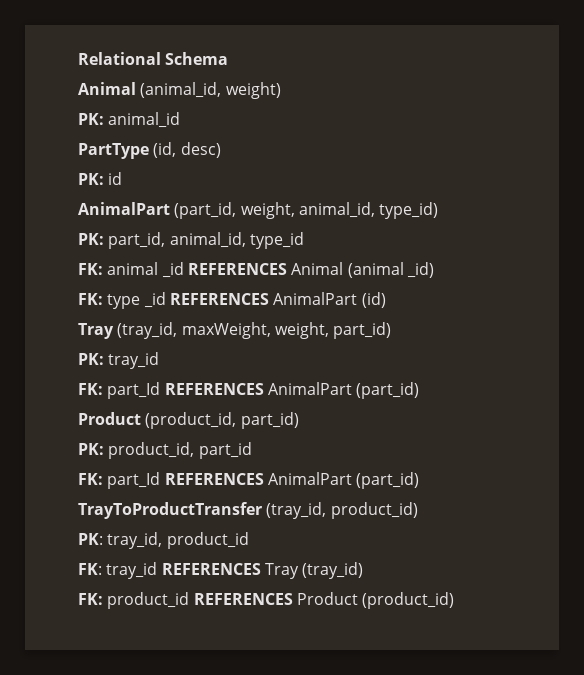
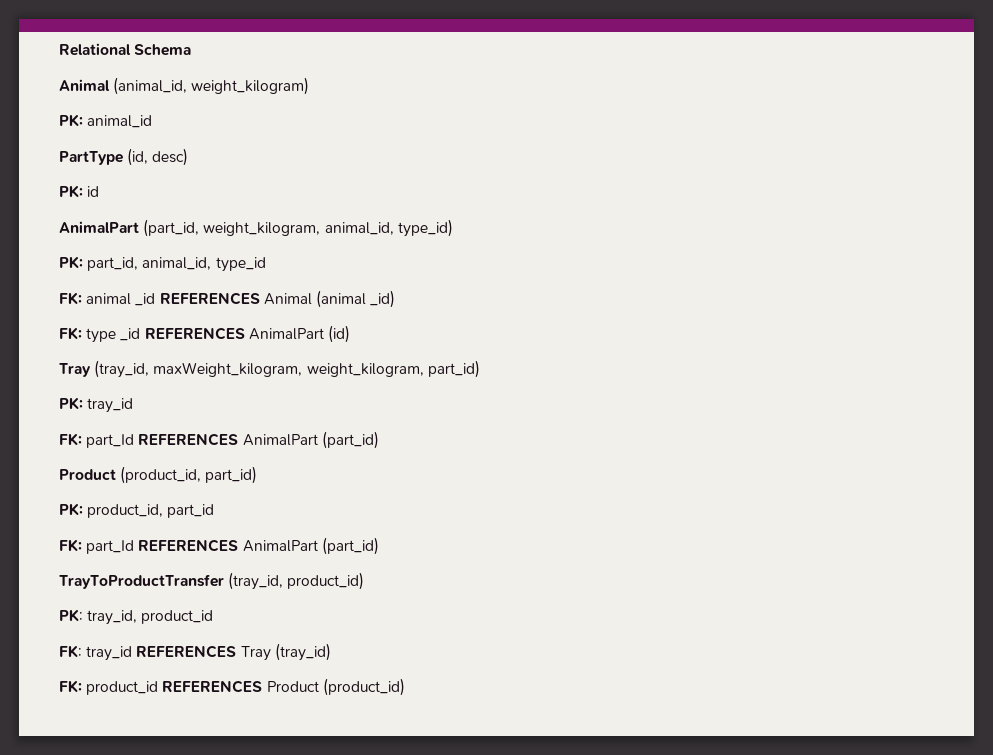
- Animal (animal_id, weight)
+ Animal (animal_id, weight_kilogram)
- AnimalPart (part_id, weight, animal_id, type_id)
+ AnimalPart (part_id, weight_kilogram, animal_id, type_id)
- Tray (tray_id, maxWeight, weight, part_id)
+ Tray (tray_id, maxWeight_kilogram, weight_kilogram, part_id)

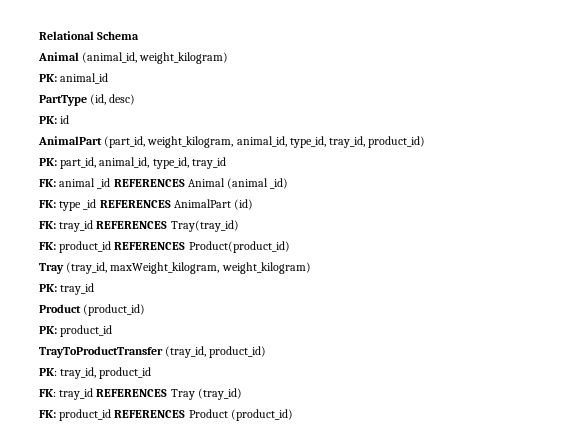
- AnimalPart (part_id, weight_kilogram, animal_id, type_id)
+ AnimalPart (part_id, weight_kilogram, animal_id, type_id, tray_id, product_id)
- PK: part_id, animal_id, type_id
+ PK: part_id, animal_id, type_id, tray_id
+ FK: tray_id REFERENCES Tray(tray_id)
+ FK: product_id REFERENCES Product(product_id)
- Tray (tray_id, maxWeight_kilogram, weight_kilogram, part_id)
+ Tray (tray_id, maxWeight_kilogram, weight_kilogram)
  PK: tray_id
- FK: part_Id REFERENCES AnimalPart (part_id)
- Product (product_id, part_id)
- PK: product_id, part_id
- FK: part_Id REFERENCES AnimalPart (part_id)
+ Product (product_id)
+ PK: product_id

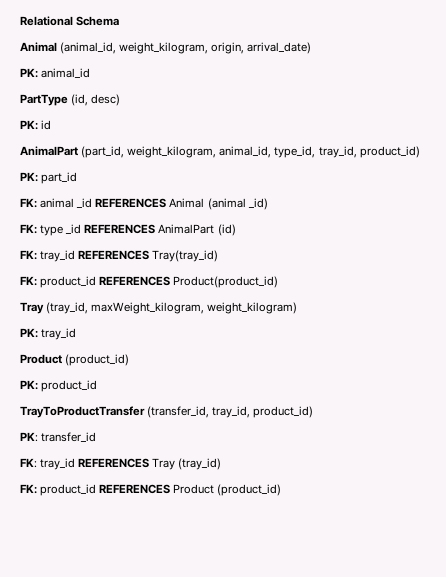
- Animal (animal_id, weight_kilogram)
+ Animal (animal_id, weight_kilogram, origin, arrival_date)
- PK: part_id, animal_id, type_id, tray_id
+ PK: part_id
- TrayToProductTransfer (tray_id, product_id)
- PK: tray_id, product_id
+ TrayToProductTransfer (transfer_id, tray_id, product_id)
+ PK: transfer_id

